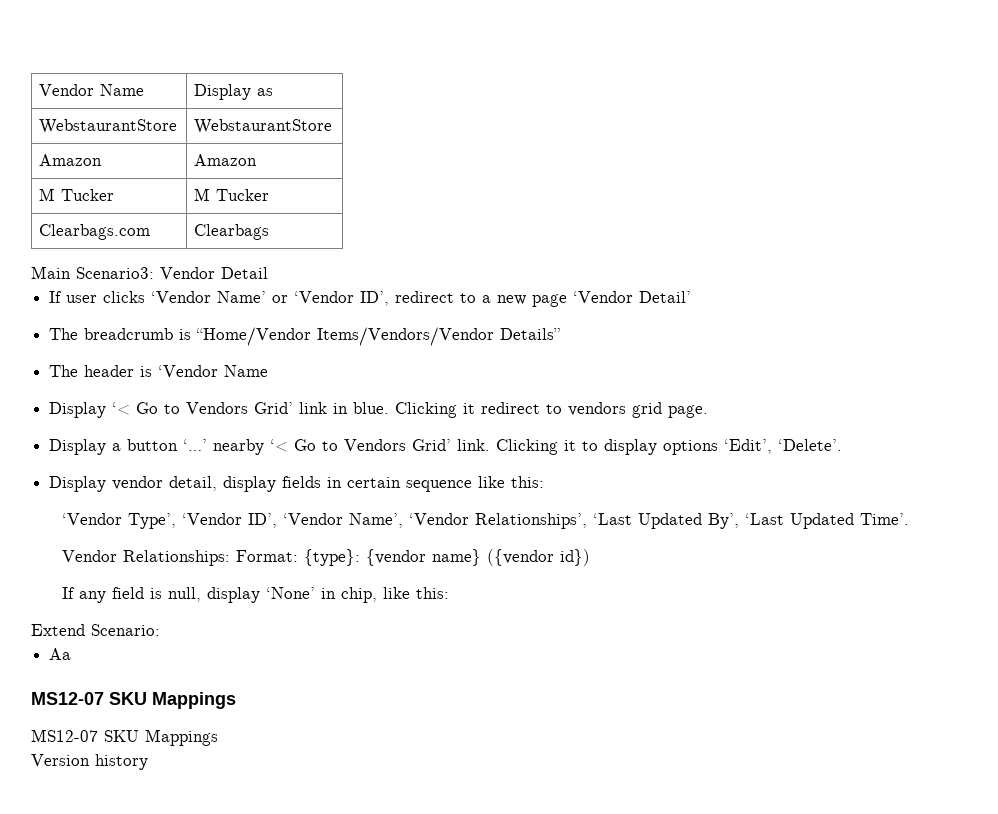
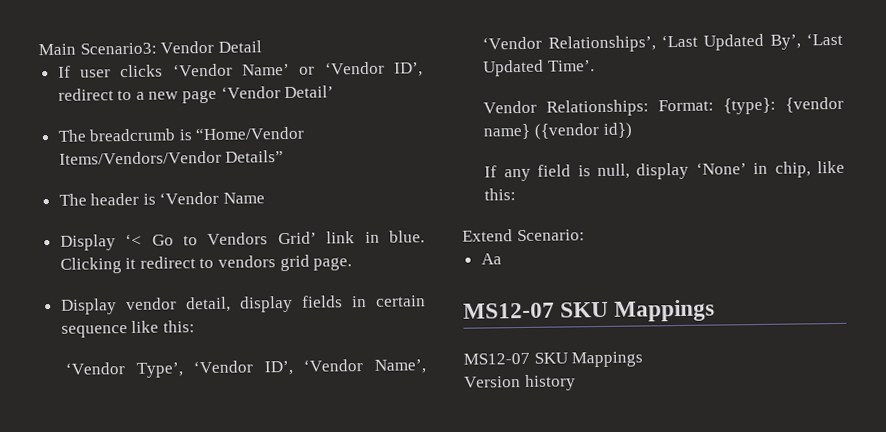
- Vendor Name | Display as
- WebstaurantStore | WebstaurantStore
- Amazon | Amazon
- M Tucker | M Tucker
- Clearbags.com | Clearbags
- Display a button ‘…’ nearby ‘< Go to Vendors Grid’ link. Clicking it to display options ‘Edit’, ‘Delete’.

